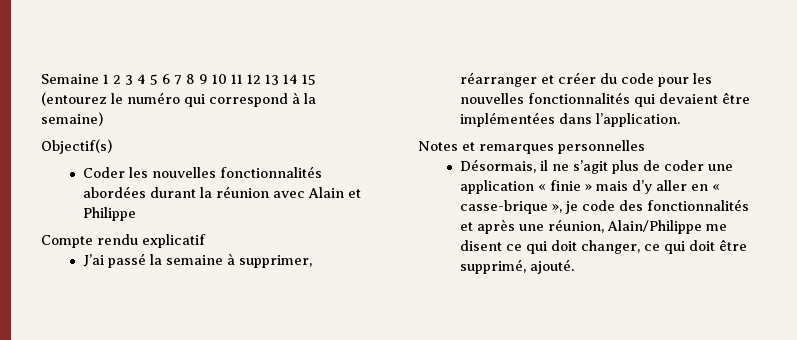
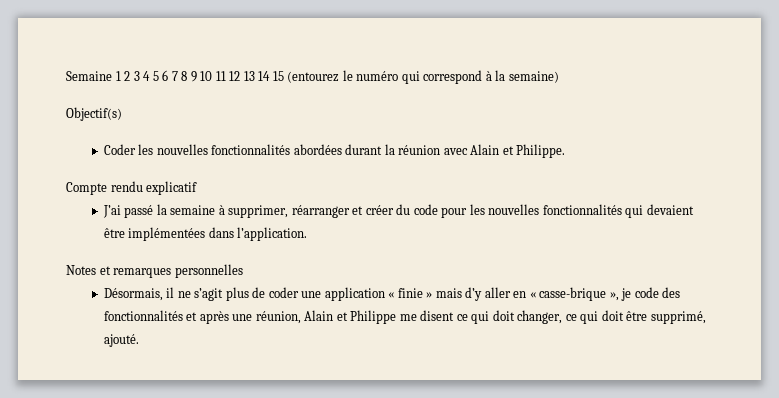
- Coder les nouvelles fonctionnalités abordées durant la réunion avec Alain et Philippe
+ Coder les nouvelles fonctionnalités abordées durant la réunion avec Alain et Philippe.
- Désormais, il ne s’agit plus de coder une application « finie » mais d’y aller en « casse-brique », je code des fonctionnalités et après une réunion, Alain/Philippe me disent ce qui doit changer, ce qui doit être supprimé, ajouté.
+ Désormais, il ne s’agit plus de coder une application « finie » mais d’y aller en « casse-brique », je code des fonctionnalités et après une réunion, Alain et Philippe me disent ce qui doit changer, ce qui doit être supprimé, ajouté.

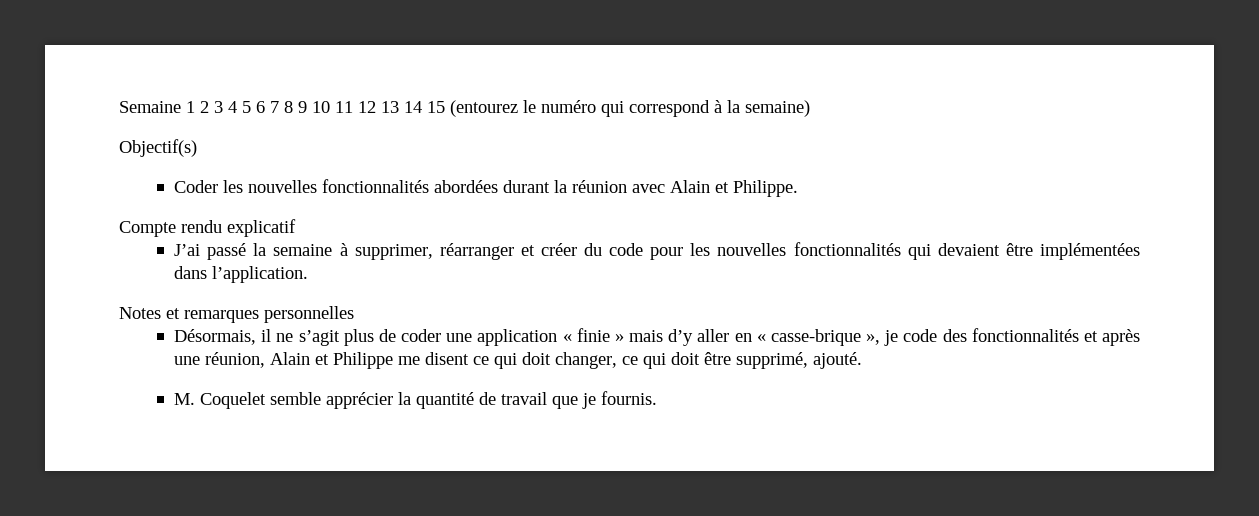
+ M. Coquelet semble apprécier la quantité de travail que je fournis.

